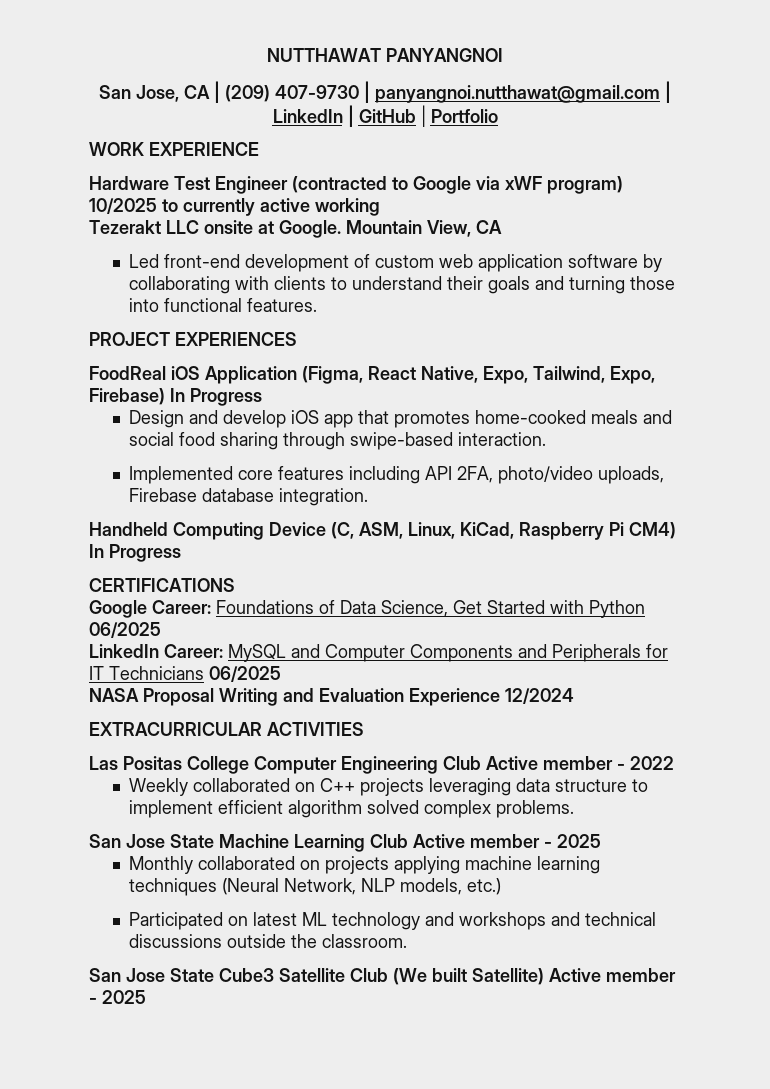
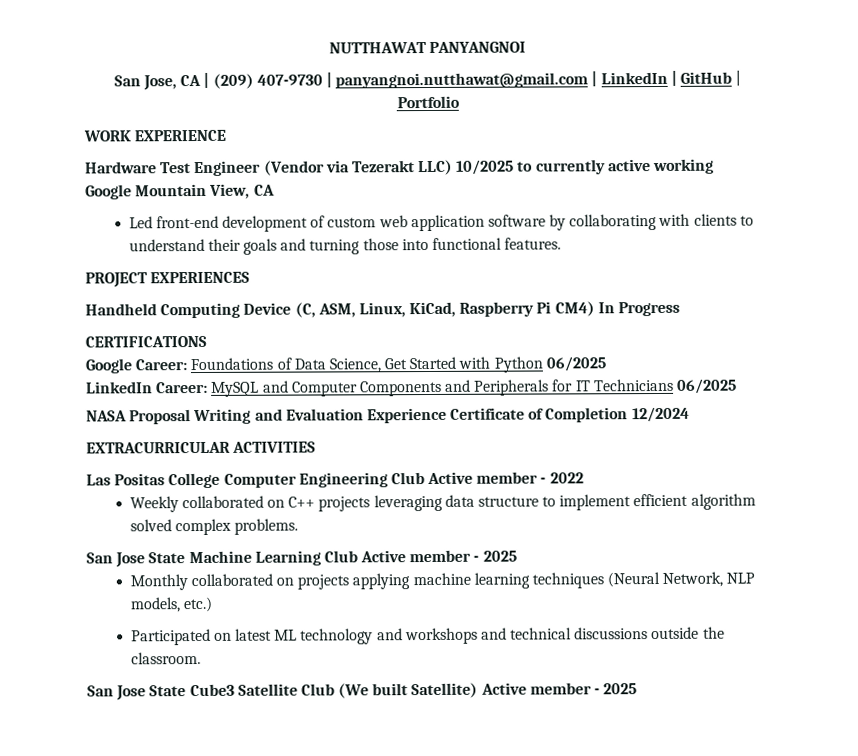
- Hardware Test Engineer (contracted to Google via xWF program) 10/2025 to currently active working
+ Hardware Test Engineer (Vendor via Tezerakt LLC) 10/2025 to currently active working
- Tezerakt LLC onsite at Google. Mountain View, CA
+ Google Mountain View, CA
- FoodReal iOS Application (Figma, React Native, Expo, Tailwind, Expo, Firebase) In Progress
- Design and develop iOS app that promotes home-cooked meals and social food sharing through swipe-based interaction.
- Implemented core features including API 2FA, photo/video uploads, Firebase database integration.
- NASA Proposal Writing and Evaluation Experience 12/2024
+ NASA Proposal Writing and Evaluation Experience Certificate of Completion 12/2024

